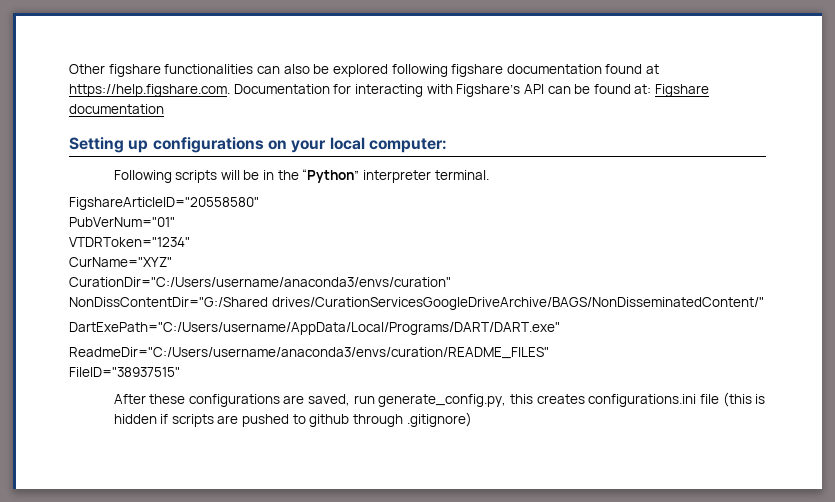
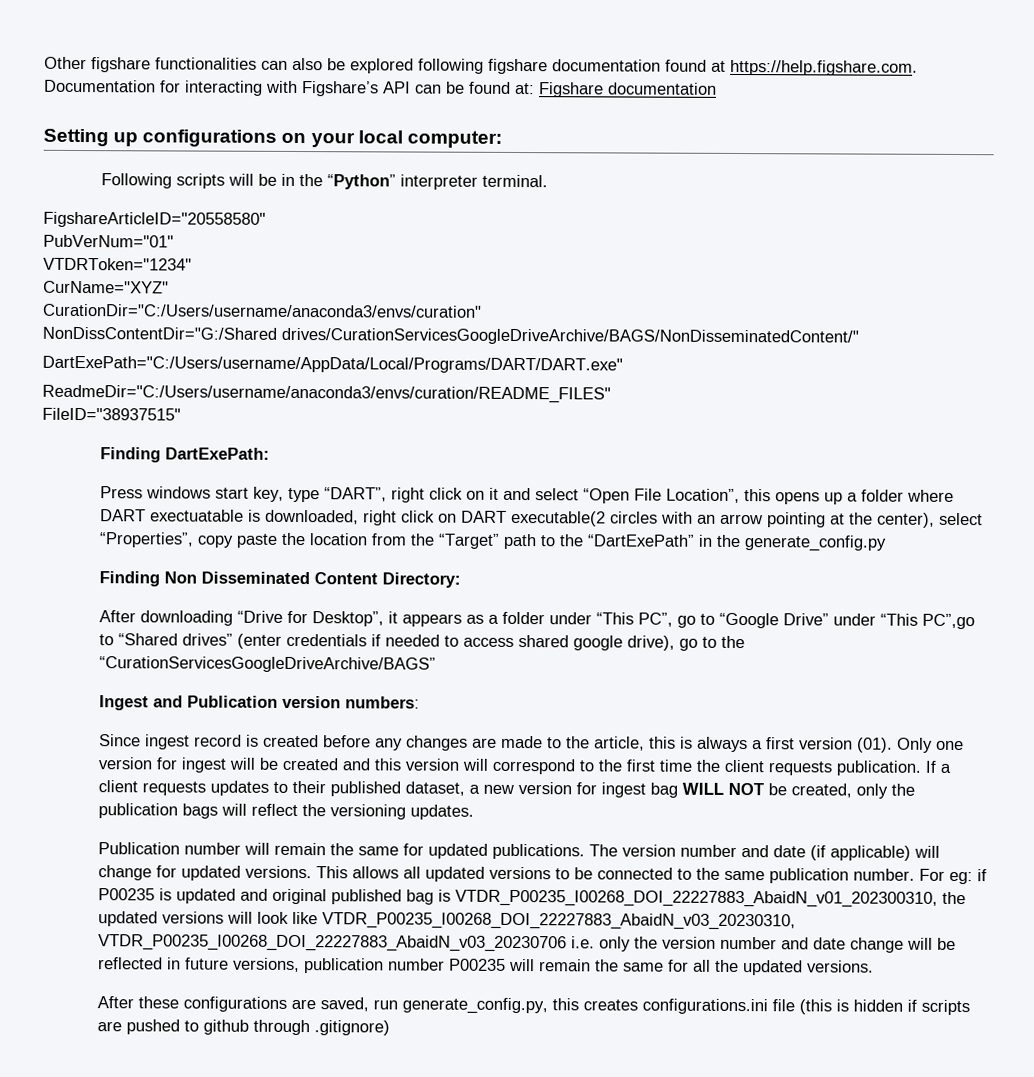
+ Finding DartExePath:
+ Press windows start key, type “DART”, right click on it and select “Open File Location”, this opens up a folder where DART exectuatable is downloaded, right click on DART executable(2 circles with an arrow pointing at the center), select “Properties”, copy paste the location from the “Target” path to the “DartExePath” in the generate_config.py
+ Finding Non Disseminated Content Directory:
+ After downloading “Drive for Desktop”, it appears as a folder under “This PC”, go to “Google Drive” under “This PC”,go to “Shared drives” (enter credentials if needed to access shared google drive), go to the “CurationServicesGoogleDriveArchive/BAGS”
+ Ingest and Publication version numbers:
+ Since ingest record is created before any changes are made to the article, this is always a first version (01). Only one version for ingest will be created and this version will correspond to the first time the client requests publication. If a client requests updates to their published dataset, a new version for ingest bag WILL NOT be created, only the publication bags will reflect the versioning updates.
+ Publication number will remain the same for updated publications. The version number and date (if applicable) will change for updated versions. This allows all updated versions to be connected to the same publication number. For eg: if P00235 is updated and original published bag is VTDR_P00235_I00268_DOI_22227883_AbaidN_v01_202300310, the updated versions will look like VTDR_P00235_I00268_DOI_22227883_AbaidN_v03_20230310, VTDR_P00235_I00268_DOI_22227883_AbaidN_v03_20230706 i.e. only the version number and date change will be reflected in future versions, publication number P00235 will remain the same for all the updated versions.

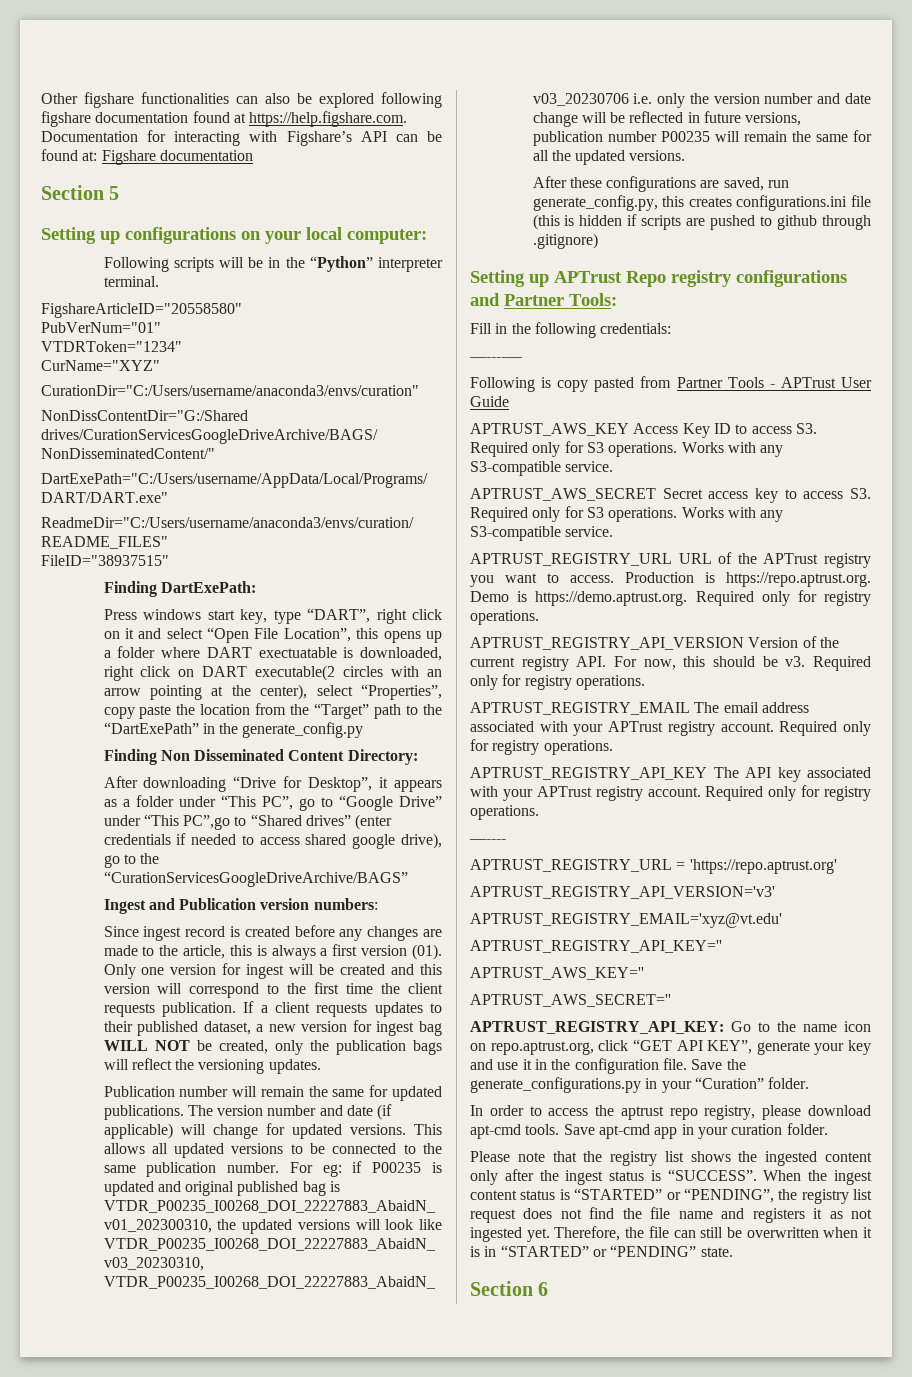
+ Section 5
+ Setting up APTrust Repo registry configurations and Partner Tools:
+ Fill in the following credentials:
+ —----—
+ Following is copy pasted from Partner Tools - APTrust User Guide
+ APTRUST_AWS_KEY Access Key ID to access S3. Required only for S3 operations. Works with any S3-compatible service.
+ APTRUST_AWS_SECRET Secret access key to access S3. Required only for S3 operations. Works with any S3-compatible service.
+ APTRUST_REGISTRY_URL URL of the APTrust registry you want to access. Production is https://repo.aptrust.org. Demo is https://demo.aptrust.org. Required only for registry operations.
+ APTRUST_REGISTRY_API_VERSION Version of the current registry API. For now, this should be v3. Required only for registry operations.
+ APTRUST_REGISTRY_EMAIL The email address associated with your APTrust registry account. Required only for registry operations.
+ APTRUST_REGISTRY_API_KEY The API key associated with your APTrust registry account. Required only for registry operations.
+ —----
+ APTRUST_REGISTRY_URL = 'https://repo.aptrust.org'
+ APTRUST_REGISTRY_API_VERSION='v3'
+ APTRUST_REGISTRY_EMAIL='xyz@vt.edu'
+ APTRUST_REGISTRY_API_KEY=''
+ APTRUST_AWS_KEY=''
+ APTRUST_AWS_SECRET=''
+ APTRUST_REGISTRY_API_KEY: Go to the name icon on repo.aptrust.org, click “GET API KEY”, generate your key and use it in the configuration file. Save the generate_configurations.py in your “Curation” folder.
+ In order to access the aptrust repo registry, please download apt-cmd tools. Save apt-cmd app in your curation folder.
+ Please note that the registry list shows the ingested content only after the ingest status is “SUCCESS”. When the ingest content status is “STARTED” or “PENDING”, the registry list request does not find the file name and registers it as not ingested yet. Therefore, the file can still be overwritten when it is in “STARTED” or “PENDING” state.
+ Section 6

